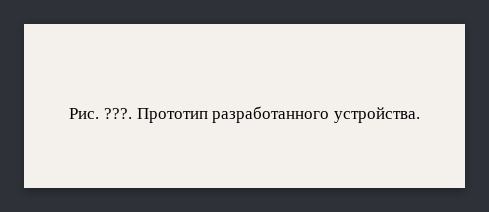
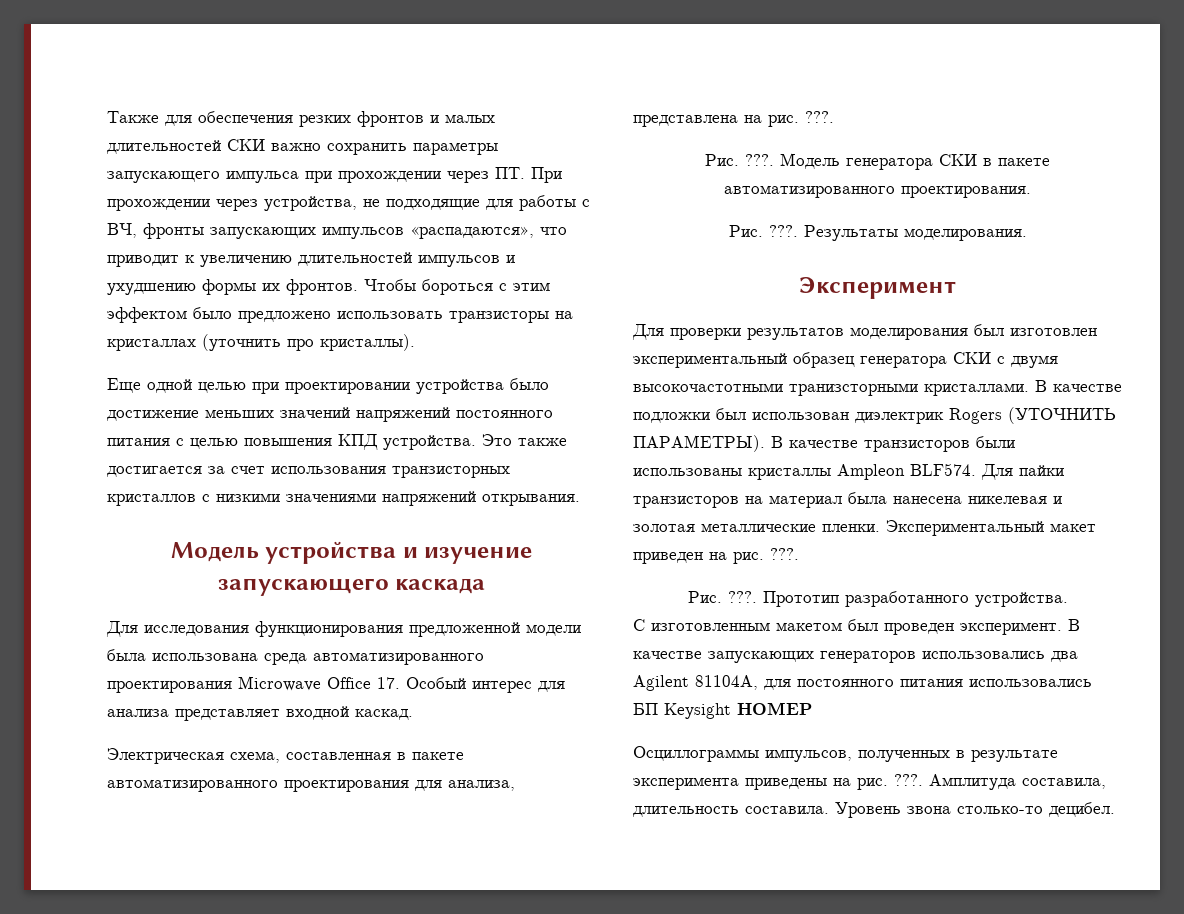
+ Также для обеспечения резких фронтов и малых длительностей СКИ важно сохранить параметры запускающего импульса при прохождении через ПТ. При прохождении через устройства, не подходящие для работы с ВЧ, фронты запускающих импульсов «распадаются», что приводит к увеличению длительностей импульсов и ухудшению формы их фронтов. Чтобы бороться с этим эффектом было предложено использовать транзисторы на кристаллах (уточнить про кристаллы).
+ Еще одной целью при проектировании устройства было достижение меньших значений напряжений постоянного питания с целью повышения КПД устройства. Это также достигается за счет использования транзисторных кристаллов с низкими значениями напряжений открывания.
+ Модель устройства и изучение запускающего каскада
+ Для исследования функционирования предложенной модели была использована среда автоматизированного проектирования Microwave Office 17. Особый интерес для анализа представляет входной каскад.
+ Электрическая схема, составленная в пакете автоматизированного проектирования для анализа, представлена на рис. ???.
+ Рис. ???. Модель генератора СКИ в пакете автоматизированного проектирования.
+ Рис. ???. Результаты моделирования.
+ Эксперимент
+ Для проверки результатов моделирования был изготовлен экспериментальный образец генератора СКИ с двумя высокочастотными транизсторными кристаллами. В качестве подложки был использован диэлектрик Rogers (УТОЧНИТЬ ПАРАМЕТРЫ). В качестве транзисторов были использованы кристаллы Ampleon BLF574. Для пайки транзисторов на материал была нанесена никелевая и золотая металлические пленки. Экспериментальный макет приведен на рис. ???.
+ С изготовленным макетом был проведен эксперимент. В качестве запускающих генераторов использовались два Agilent 81104A, для постоянного питания использовались БП Keysight НОМЕР
+ Осциллограммы импульсов, полученных в результате эксперимента приведены на рис. ???. Амплитуда составила, длительность составила. Уровень звона столько-то децибел.

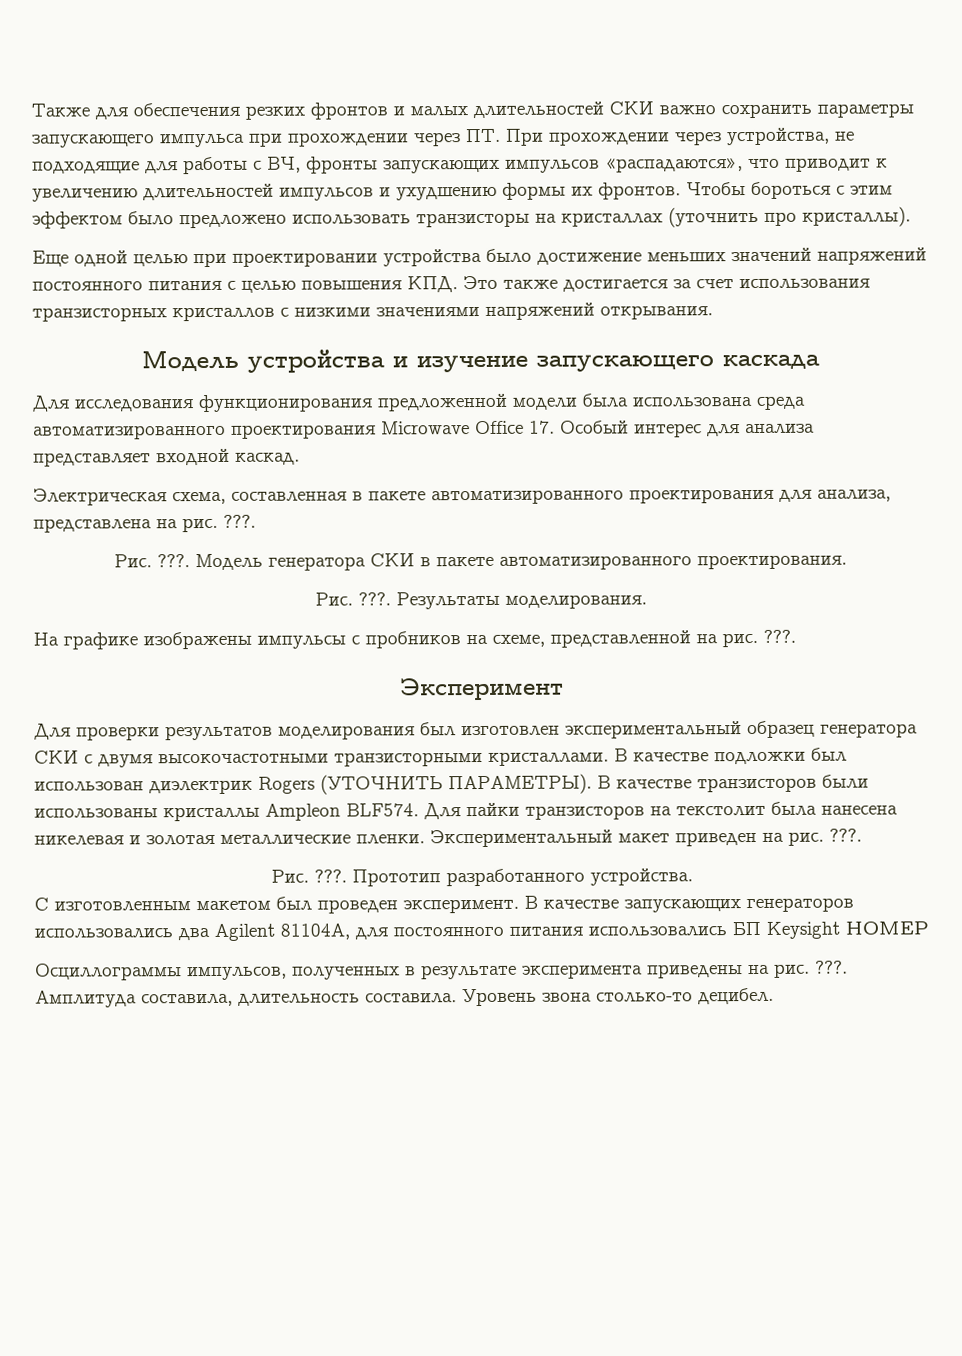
- Еще одной целью при проектировании устройства было достижение меньших значений напряжений постоянного питания с целью повышения КПД устройства. Это также достигается за счет использования транзисторных кристаллов с низкими значениями напряжений открывания.
+ Еще одной целью при проектировании устройства было достижение меньших значений напряжений постоянного питания с целью повышения КПД. Это также достигается за счет использования транзисторных кристаллов с низкими значениями напряжений открывания.
+ На графике изображены импульсы с пробников на схеме, представленной на рис. ???.
- Для проверки результатов моделирования был изготовлен экспериментальный образец генератора СКИ с двумя высокочастотными транизсторными кристаллами.
+ Для проверки результатов моделирования был изготовлен экспериментальный образец генератора СКИ с двумя высокочастотными транзисторными кристаллами.
- Для пайки транзисторов на материал была нанесена никелевая и золотая металлические пленки.
+ Для пайки транзисторов на текстолит была нанесена никелевая и золотая металлические пленки.

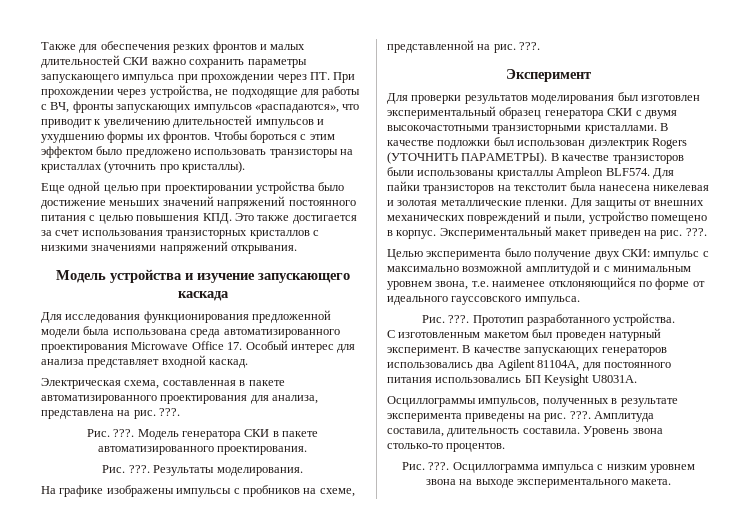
+ Для защиты от внешних механических повреждений и пыли, устройство помещено в корпус.
+ Целью эксперимента было получение двух СКИ: импульс с максимально возможной амплитудой и с минимальным уровнем звона, т.е. наименее отклоняющийся по форме от идеального гауссовского импульса.
- С изготовленным макетом был проведен эксперимент.
+ С изготовленным макетом был проведен натурный эксперимент.
- В качестве запускающих генераторов использовались два Agilent 81104A, для постоянного питания использовались БП Keysight НОМЕР
+ В качестве запускающих генераторов использовались два Agilent 81104A, для постоянного питания использовались БП Keysight U8031A.
- Уровень звона столько-то децибел.
+ Уровень звона столько-то процентов.
+ Рис. ???. Осциллограмма импульса с низким уровнем звона на выходе экспериментального макета.

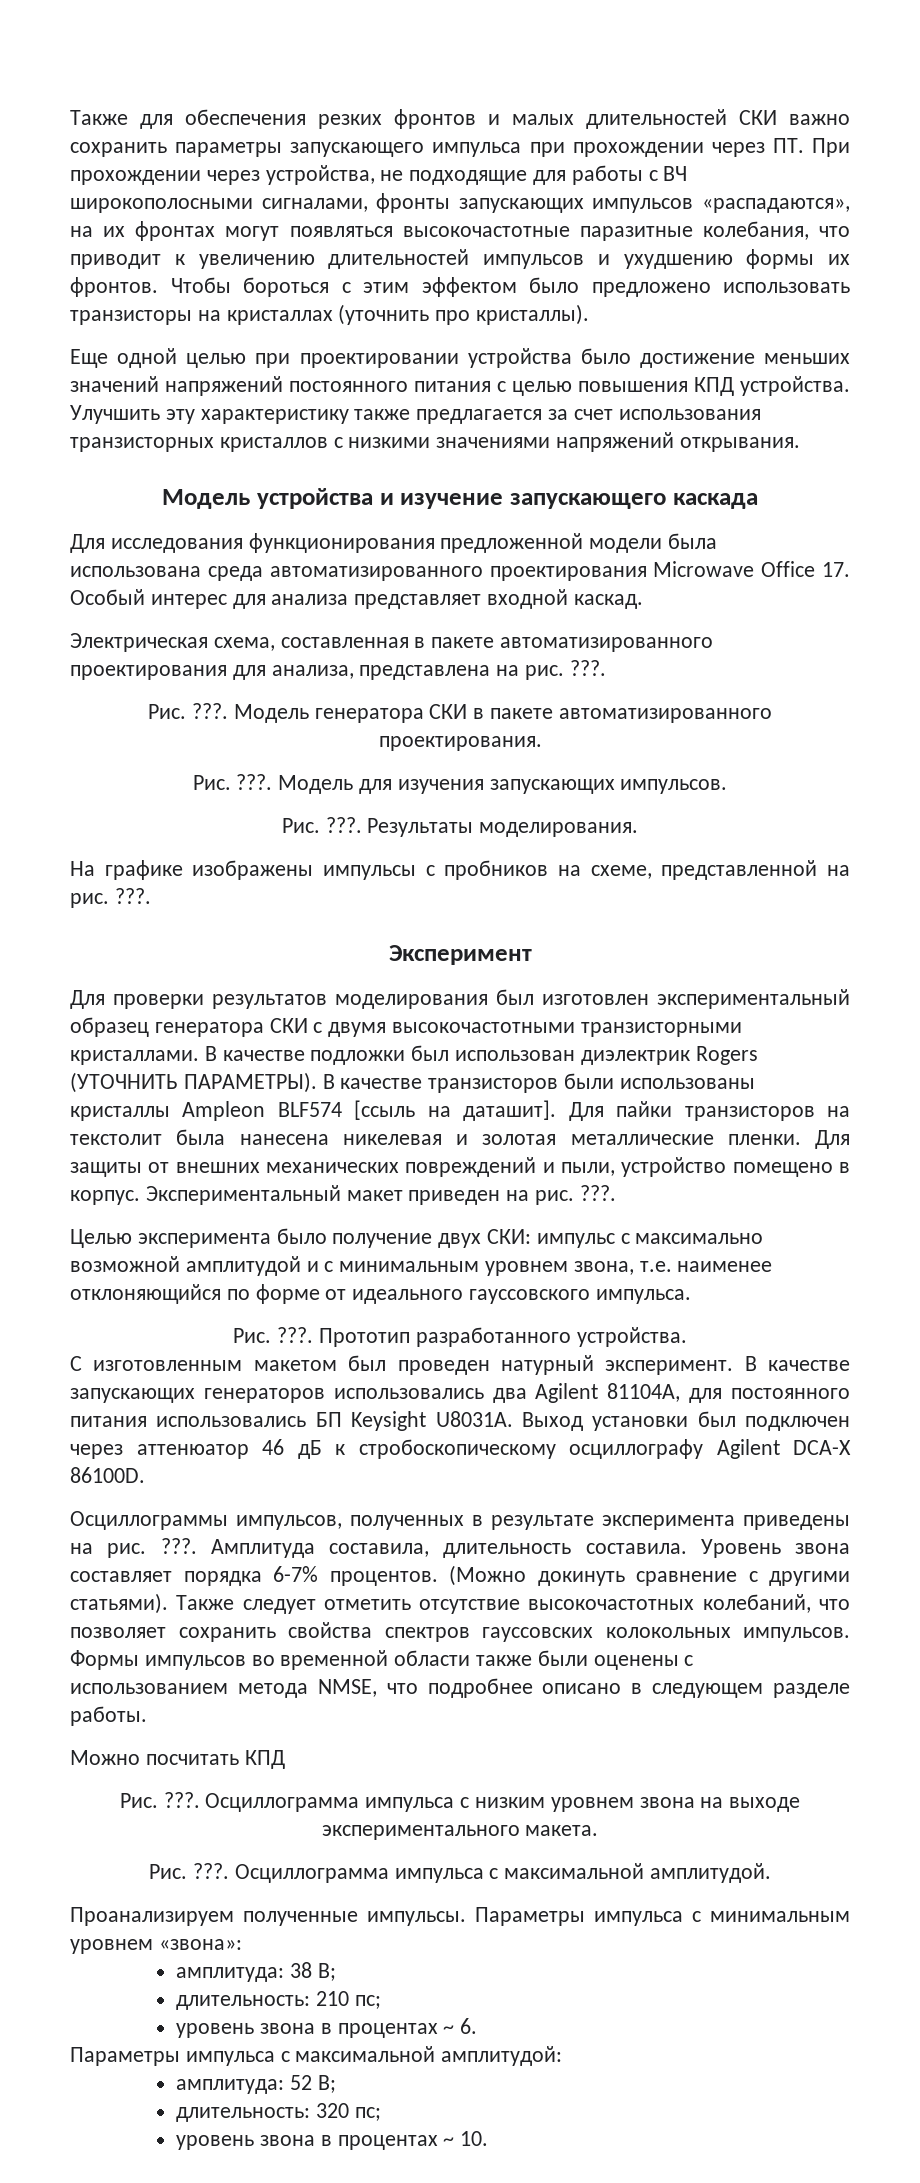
- Также для обеспечения резких фронтов и малых длительностей СКИ важно сохранить параметры запускающего импульса при прохождении через ПТ. При прохождении через устройства, не подходящие для работы с ВЧ, фронты запускающих импульсов «распадаются», что приводит к увеличению длительностей импульсов и ухудшению формы их фронтов.
+ Также для обеспечения резких фронтов и малых длительностей СКИ важно сохранить параметры запускающего импульса при прохождении через ПТ. При прохождении через устройства, не подходящие для работы с ВЧ широкополосными сигналами, фронты запускающих импульсов «распадаются», на их фронтах могут появляться высокочастотные паразитные колебания, что приводит к увеличению длительностей импульсов и ухудшению формы их фронтов.
- Еще одной целью при проектировании устройства было достижение меньших значений напряжений постоянного питания с целью повышения КПД. Это также достигается за счет использования транзисторных кристаллов с низкими значениями напряжений открывания.
+ Еще одной целью при проектировании устройства было достижение меньших значений напряжений постоянного питания с целью повышения КПД устройства. Улучшить эту характеристику также предлагается за счет использования транзисторных кристаллов с низкими значениями напряжений открывания.
+ Рис. ???. Модель для изучения запускающих импульсов.
- В качестве транзисторов были использованы кристаллы Ampleon BLF574.
+ В качестве транзисторов были использованы кристаллы Ampleon BLF574 [ссыль на даташит].
+ Выход установки был подключен через аттенюатор 46 дБ к стробоскопическому осциллографу Agilent DCA-X 86100D.
- Уровень звона столько-то процентов.
+ Уровень звона составляет порядка 6-7% процентов. (Можно докинуть сравнение с другими статьями). Также следует отметить отсутствие высокочастотных колебаний, что позволяет сохранить свойства спектров гауссовских колокольных импульсов. Формы импульсов во временной области также были оценены с использованием метода NMSE, что подробнее описано в следующем разделе работы.
+ Можно посчитать КПД
+ Рис. ???. Осциллограмма импульса с максимальной амплитудой.
+ Проанализируем полученные импульсы. Параметры импульса с минимальным уровнем «звона»:
+ амплитуда: 38 В;
+ длительность: 210 пс;
+ уровень звона в процентах ~ 6.
+ Параметры импульса с максимальной амплитудой:
+ амплитуда: 52 В;
+ длительность: 320 пс;
+ уровень звона в процентах ~ 10.

